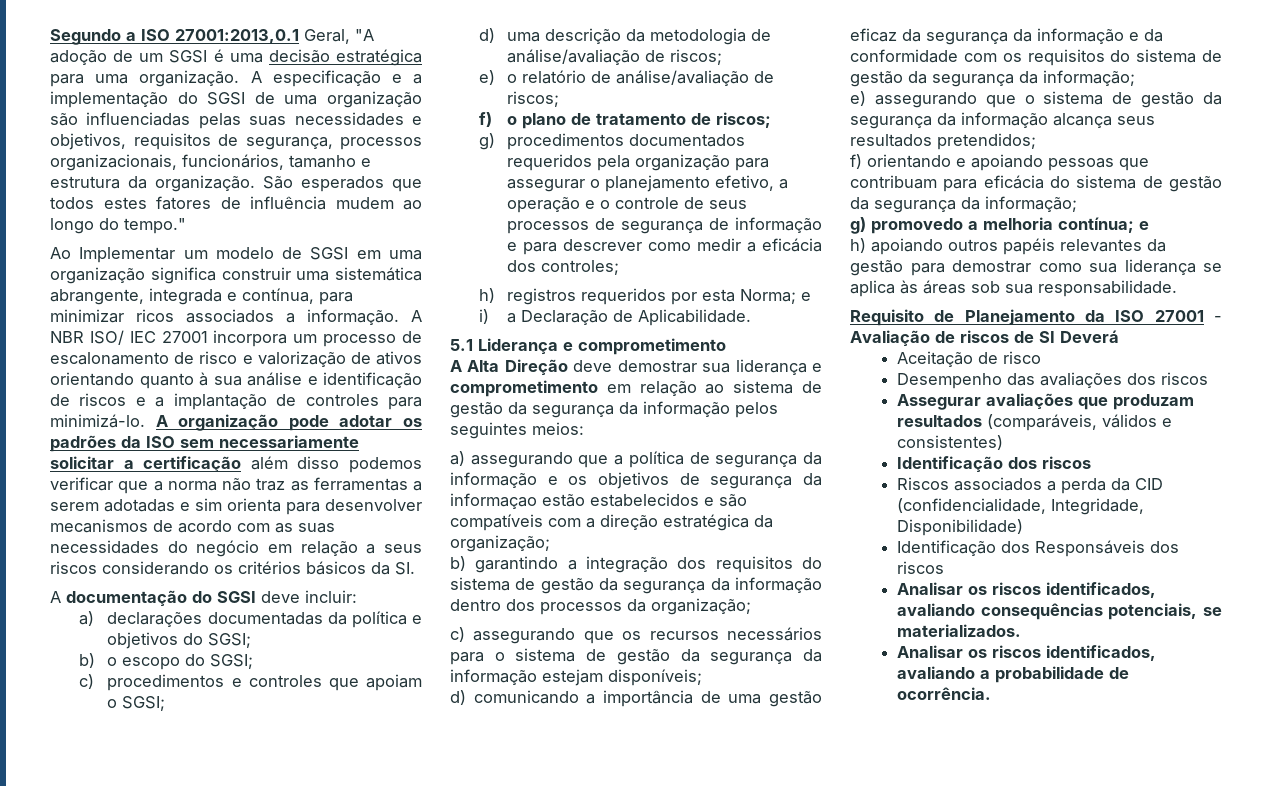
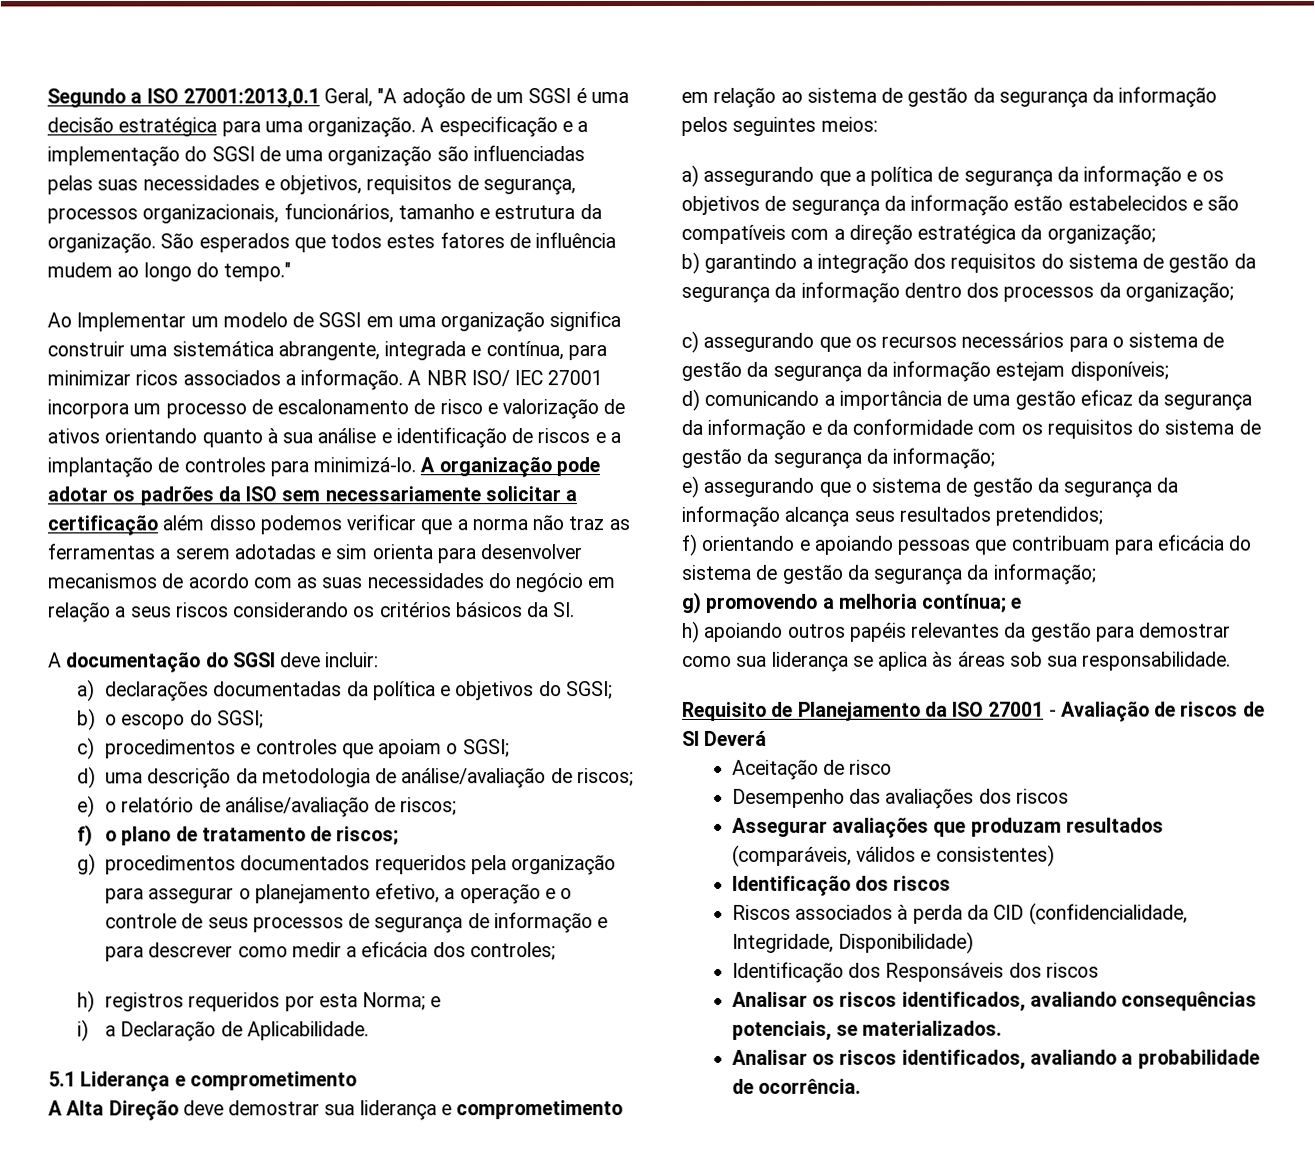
- a) assegurando que a política de segurança da informação e os objetivos de segurança da informaçao estão estabelecidos e são compatíveis com a direção estratégica da organização;
+ a) assegurando que a política de segurança da informação e os objetivos de segurança da informação estão estabelecidos e são compatíveis com a direção estratégica da organização;
- g) promovedo a melhoria contínua; e
+ g) promovendo a melhoria contínua; e
- Riscos associados a perda da CID (confidencialidade, Integridade, Disponibilidade)
+ Riscos associados à perda da CID (confidencialidade, Integridade, Disponibilidade)

